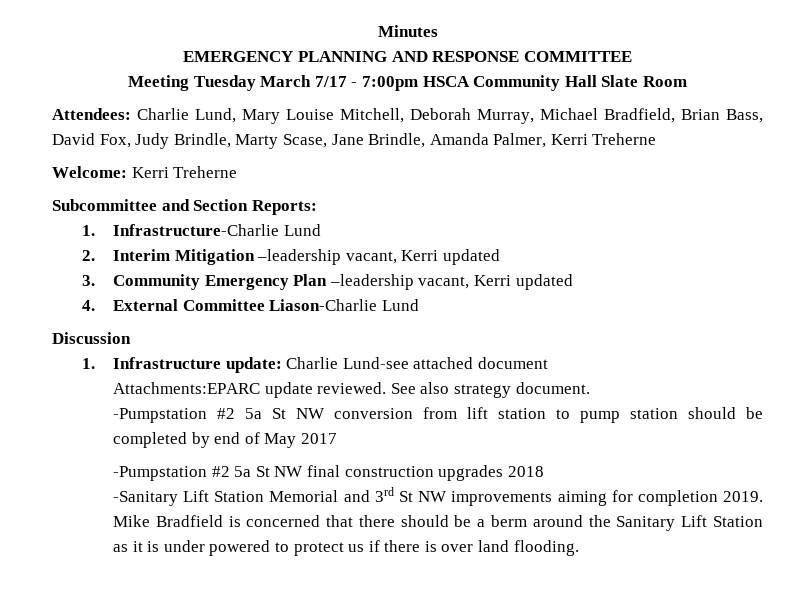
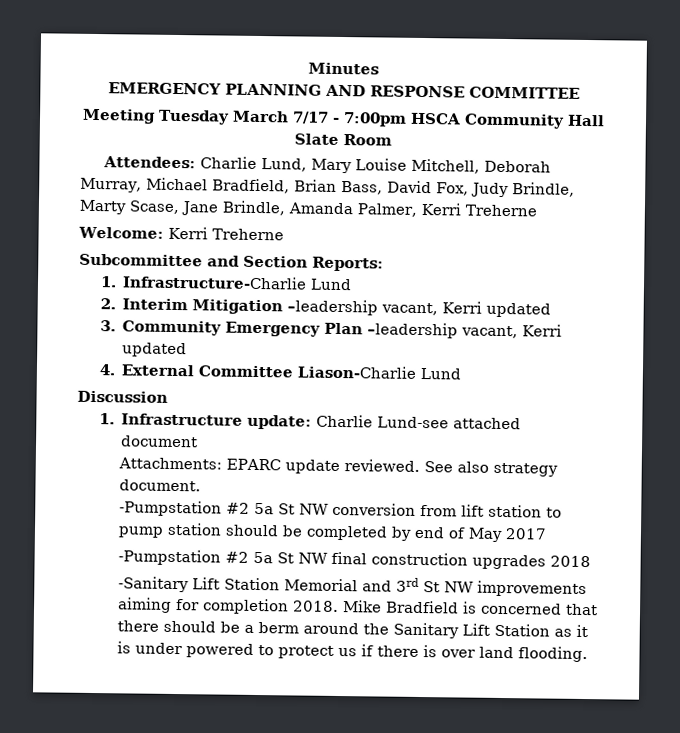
- Attachments:EPARC update reviewed.
+ Attachments: EPARC update reviewed.
- -Sanitary Lift Station Memorial and 3rd St NW improvements aiming for completion 2019.
+ -Sanitary Lift Station Memorial and 3rd St NW improvements aiming for completion 2018.

